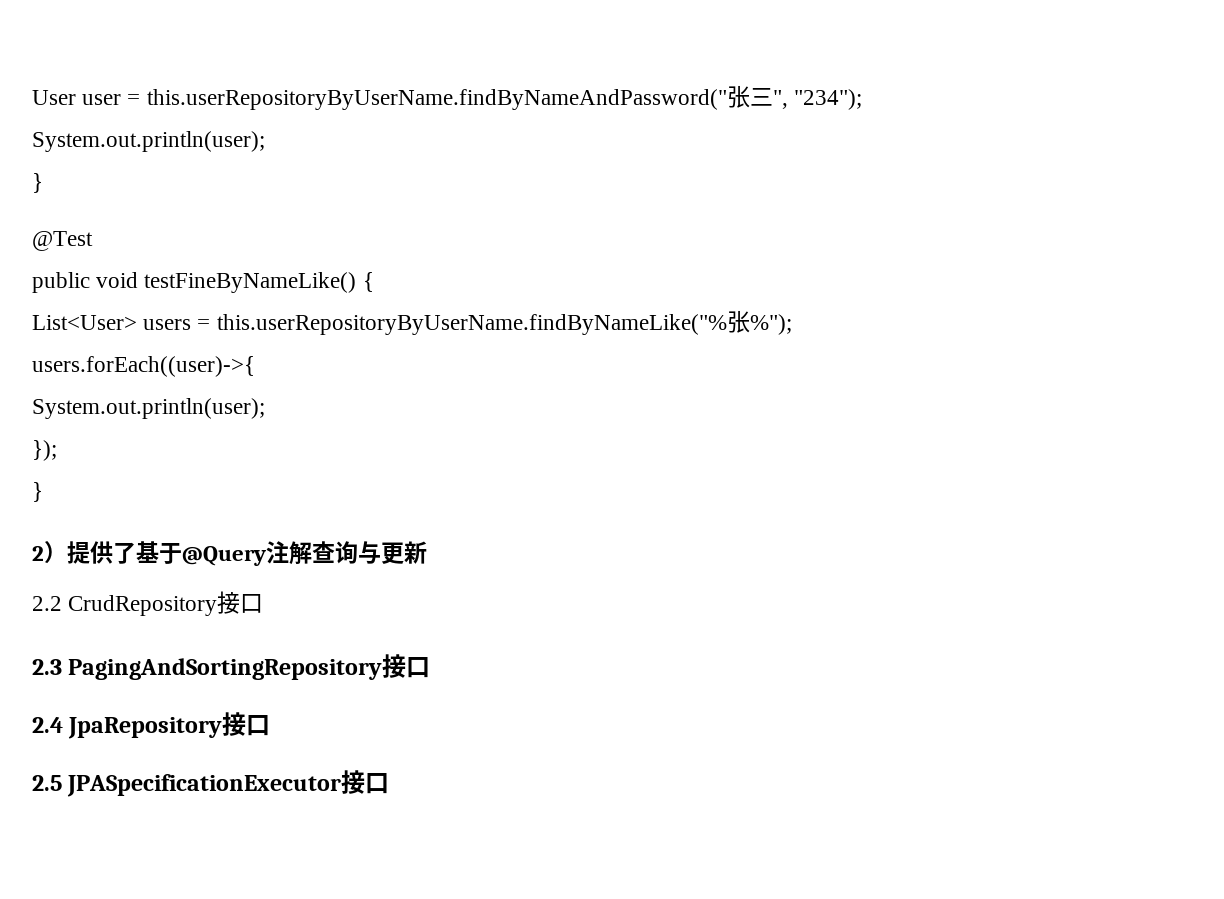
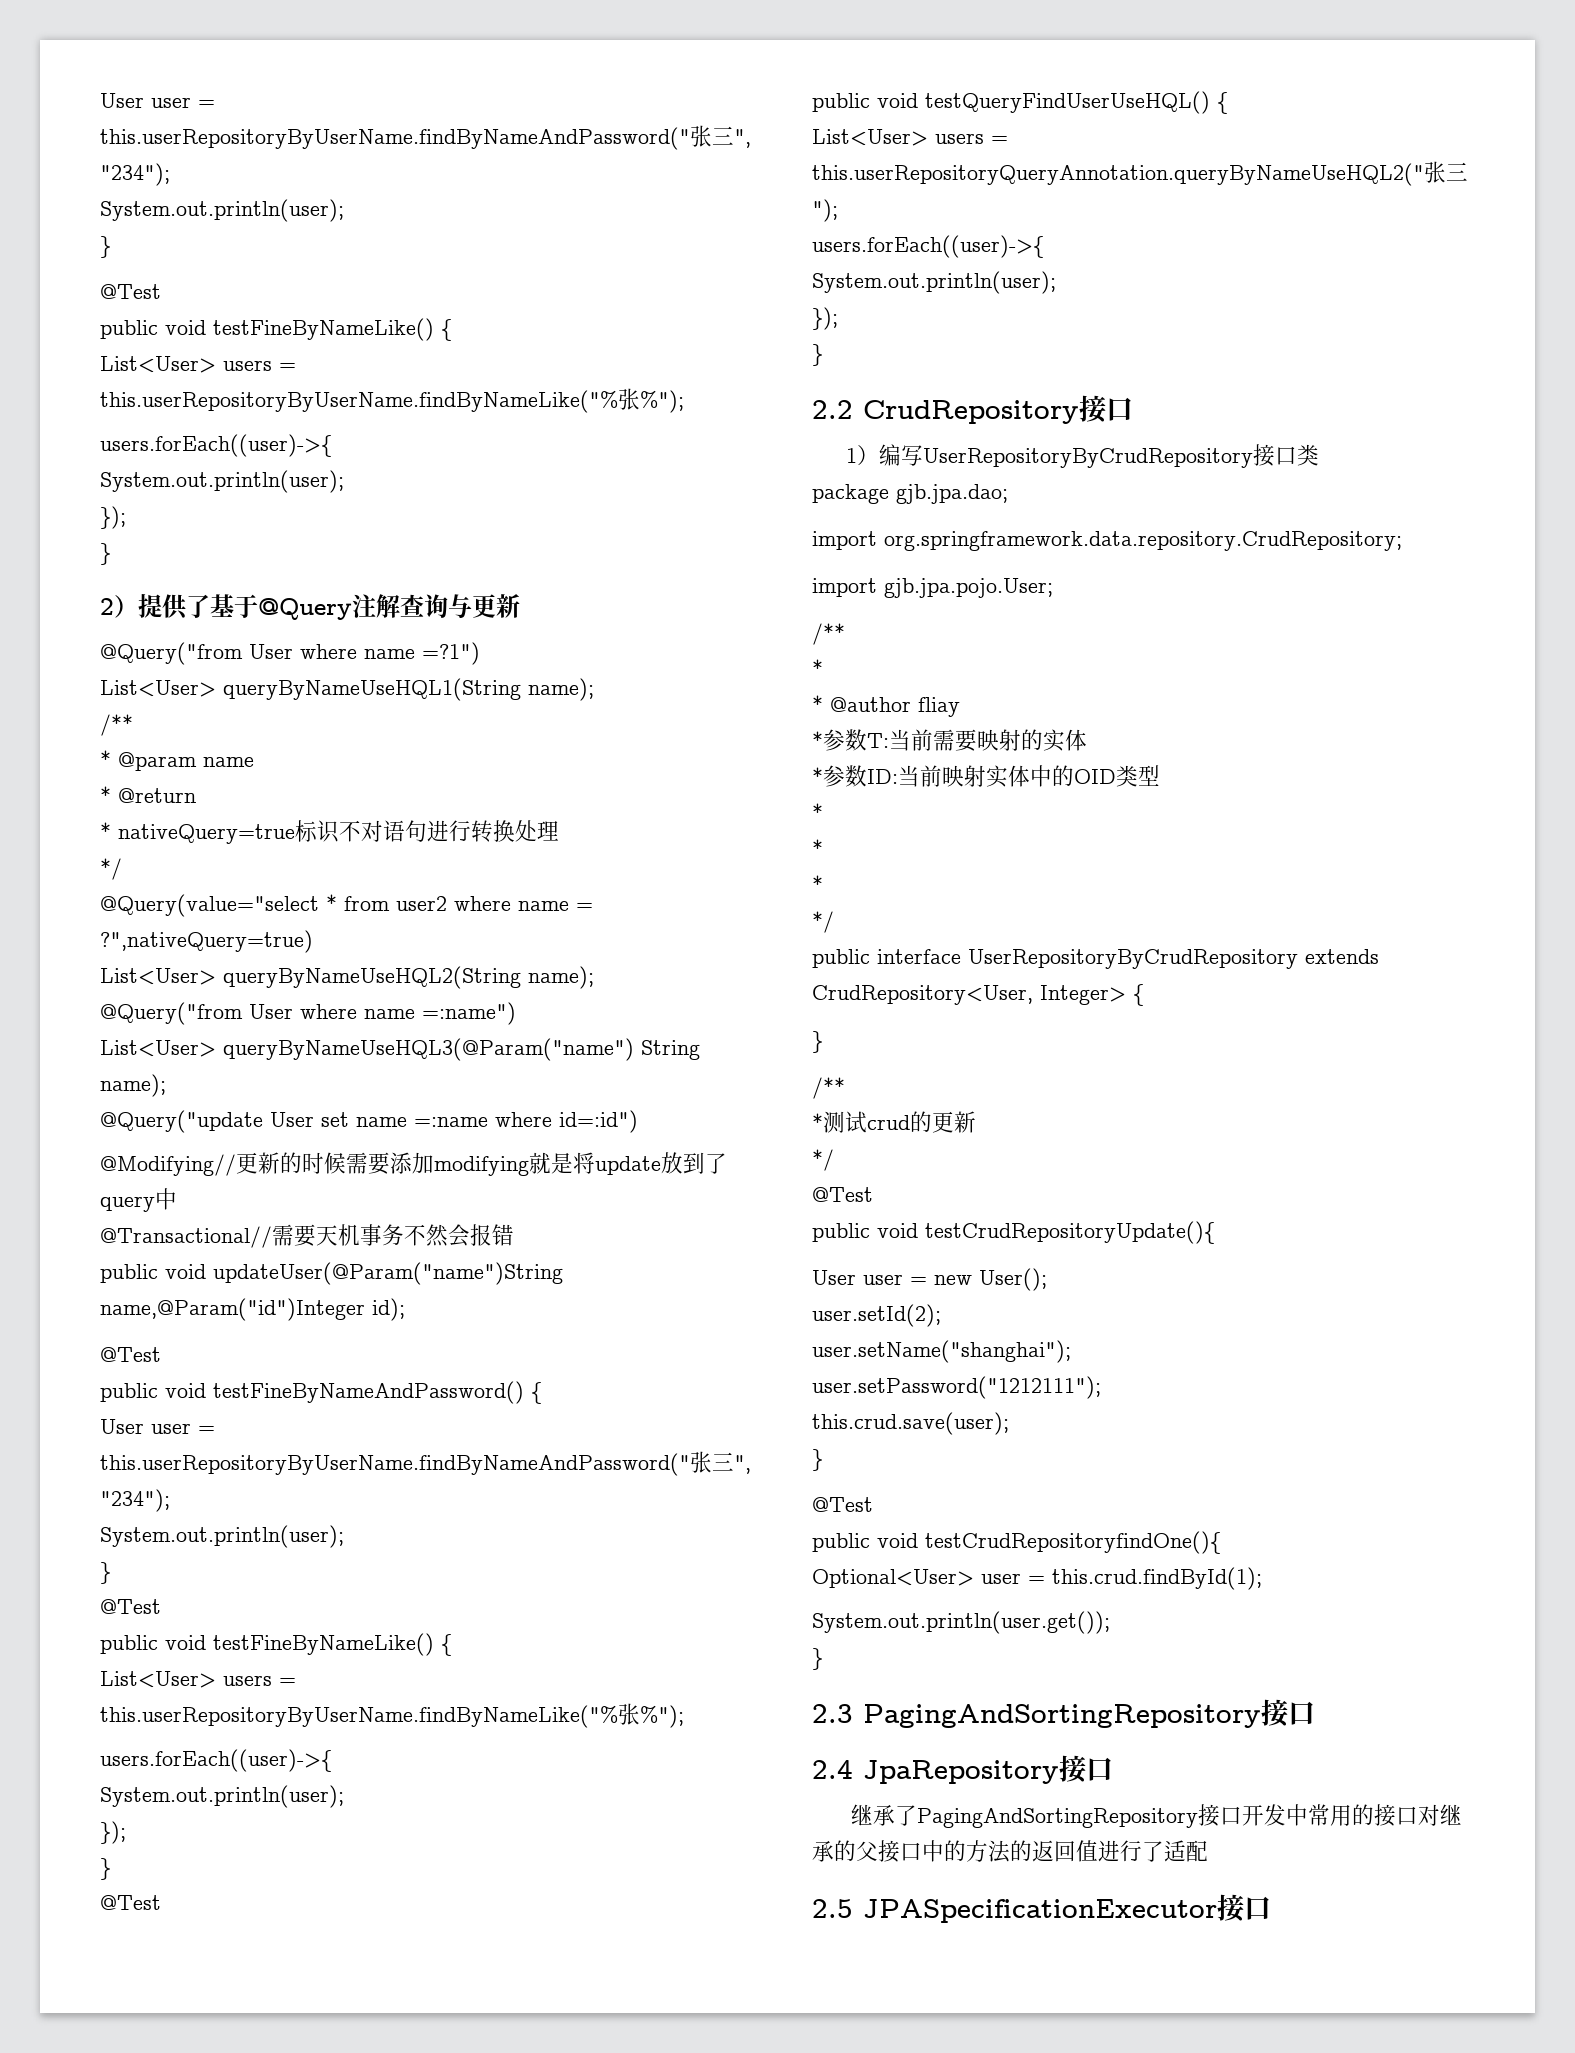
+ @Query("from User where name =?1")
+ List<User> queryByNameUseHQL1(String name);
+ /**
+ * @param name
+ * @return
+ * nativeQuery=true标识不对语句进行转换处理
+ */
+ @Query(value="select * from user2 where name = ?",nativeQuery=true)
+ List<User> queryByNameUseHQL2(String name);
+ @Query("from User where name =:name")
+ List<User> queryByNameUseHQL3(@Param("name") String name);
+ @Query("update User set name =:name where id=:id")
+ @Modifying//更新的时候需要添加modifying就是将update放到了query中
+ @Transactional//需要天机事务不然会报错
+ public void updateUser(@Param("name")String name,@Param("id")Integer id);
+ @Test
+ public void testFineByNameAndPassword() {
+ User user = this.userRepositoryByUserName.findByNameAndPassword("张三", "234");
+ System.out.println(user);
+ }
+ @Test
+ public void testFineByNameLike() {
+ List<User> users = this.userRepositoryByUserName.findByNameLike("%张%");
+ users.forEach((user)->{
+ System.out.println(user);
+ });
+ }
+ @Test
+ public void testQueryFindUserUseHQL() {
+ List<User> users = this.userRepositoryQueryAnnotation.queryByNameUseHQL2("张三");
+ users.forEach((user)->{
+ System.out.println(user);
+ });
+ }
  2.2 CrudRepository接口
+ 1）编写UserRepositoryByCrudRepository接口类
+ package gjb.jpa.dao;
+ import org.springframework.data.repository.CrudRepository;
+ import gjb.jpa.pojo.User;
+ /**
+ *
+ * @author fliay
+ *参数T:当前需要映射的实体
+ *参数ID:当前映射实体中的OID类型
+ *
+ *
+ *
+ */
+ public interface UserRepositoryByCrudRepository extends CrudRepository<User, Integer> {
+ }
+ /**
+ *测试crud的更新
+ */
+ @Test
+ public void testCrudRepositoryUpdate(){
+ User user = new User();
+ user.setId(2);
+ user.setName("shanghai");
+ user.setPassword("1212111");
+ this.crud.save(user);
+ }
+ @Test
+ public void testCrudRepositoryfindOne(){
+ Optional<User> user = this.crud.findById(1);
+ System.out.println(user.get());
+ }
+ 继承了PagingAndSortingRepository接口开发中常用的接口对继承的父接口中的方法的返回值进行了适配

